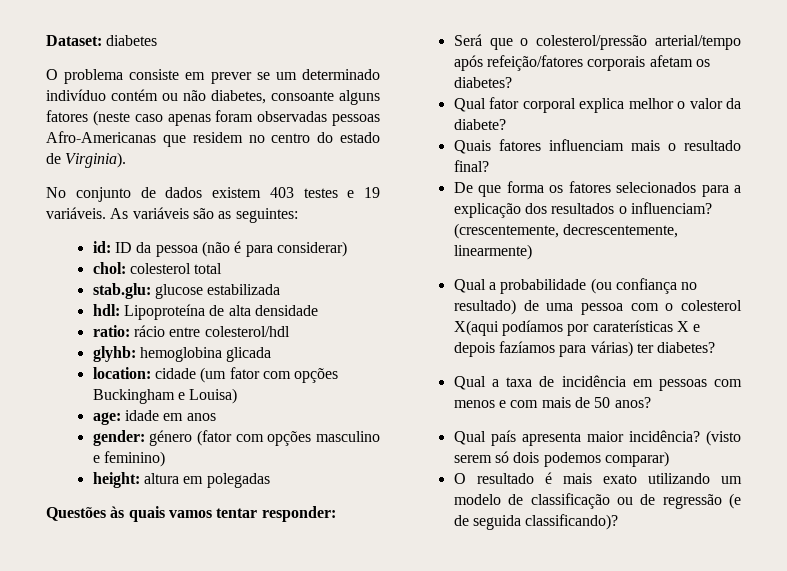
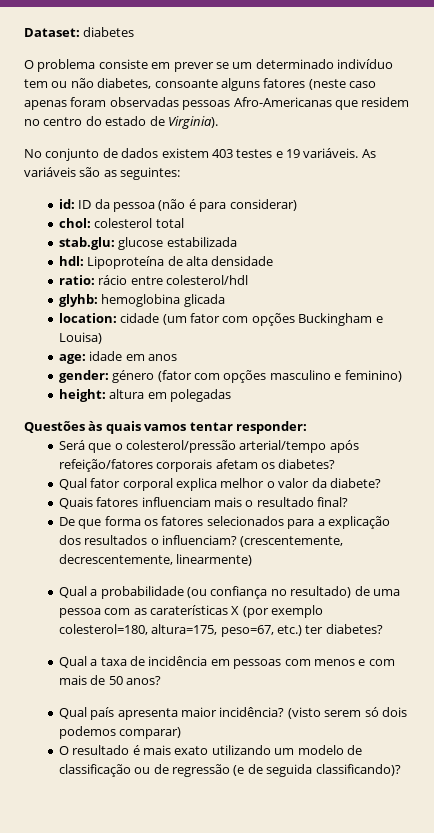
- O problema consiste em prever se um determinado indivíduo contém ou não diabetes, consoante alguns fatores (neste caso apenas foram observadas pessoas Afro-Americanas que residem no centro do estado de Virginia).
+ O problema consiste em prever se um determinado indivíduo tem ou não diabetes, consoante alguns fatores (neste caso apenas foram observadas pessoas Afro-Americanas que residem no centro do estado de Virginia).
- Qual a probabilidade (ou confiança no resultado) de uma pessoa com o colesterol X(aqui podíamos por caraterísticas X e depois fazíamos para várias) ter diabetes?
+ Qual a probabilidade (ou confiança no resultado) de uma pessoa com as caraterísticas X (por exemplo colesterol=180, altura=175, peso=67, etc.) ter diabetes?

